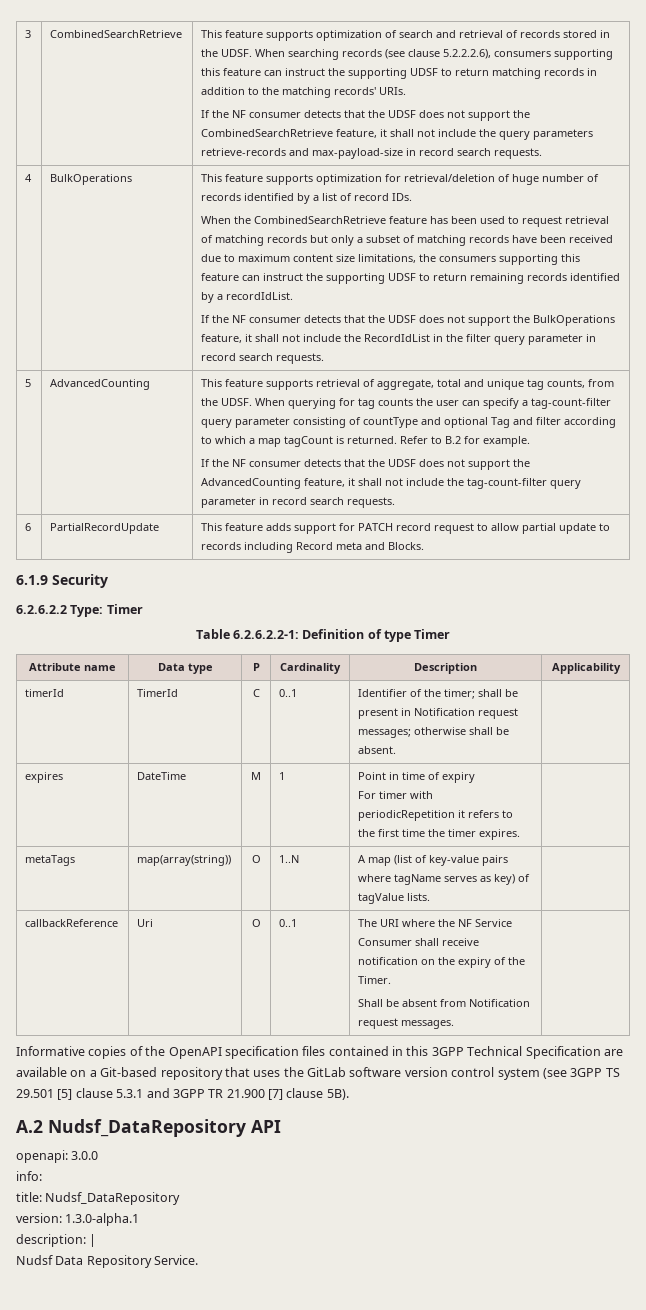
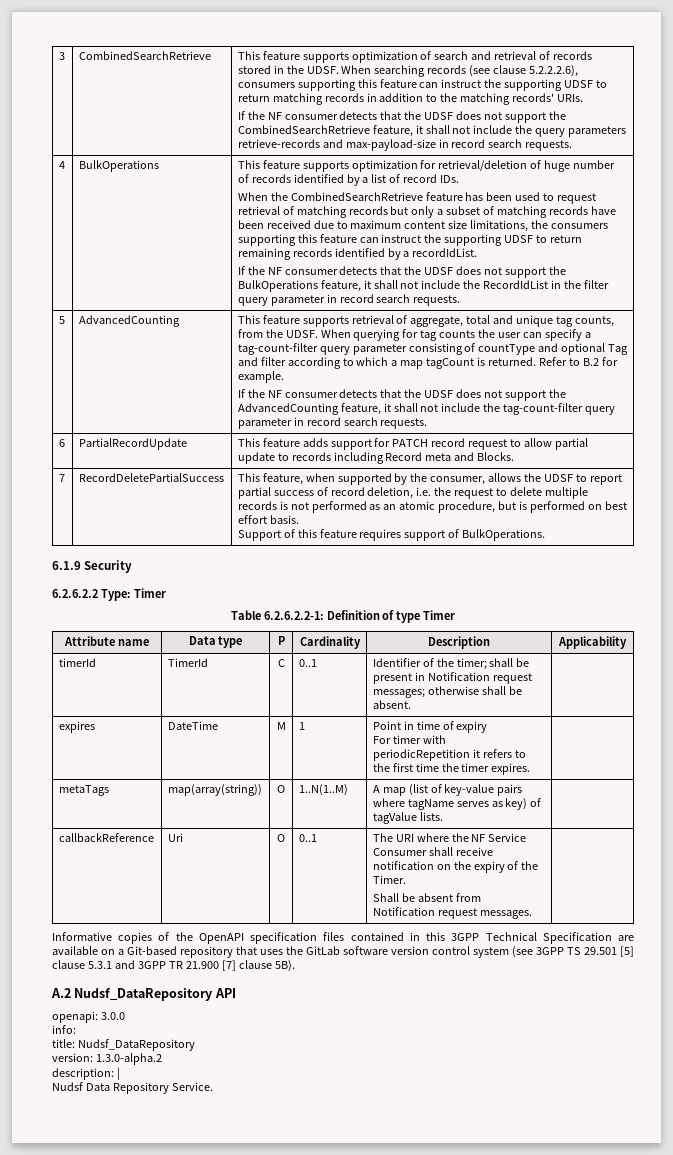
+ 7 | RecordDeletePartialSuccess | This feature, when supported by the consumer, allows the UDSF to report partial success of record deletion, i.e. the request to delete multiple records is not performed as an atomic procedure, but is performed on best effort basis.
+ Support of this feature requires support of BulkOperations.
- metaTags | map(array(string)) | O | 1..N | A map (list of key-value pairs where tagName serves as key) of tagValue lists. |
+ metaTags | map(array(string)) | O | 1..N(1..M) | A map (list of key-value pairs where tagName serves as key) of tagValue lists. |
- version: 1.3.0-alpha.1
+ version: 1.3.0-alpha.2

